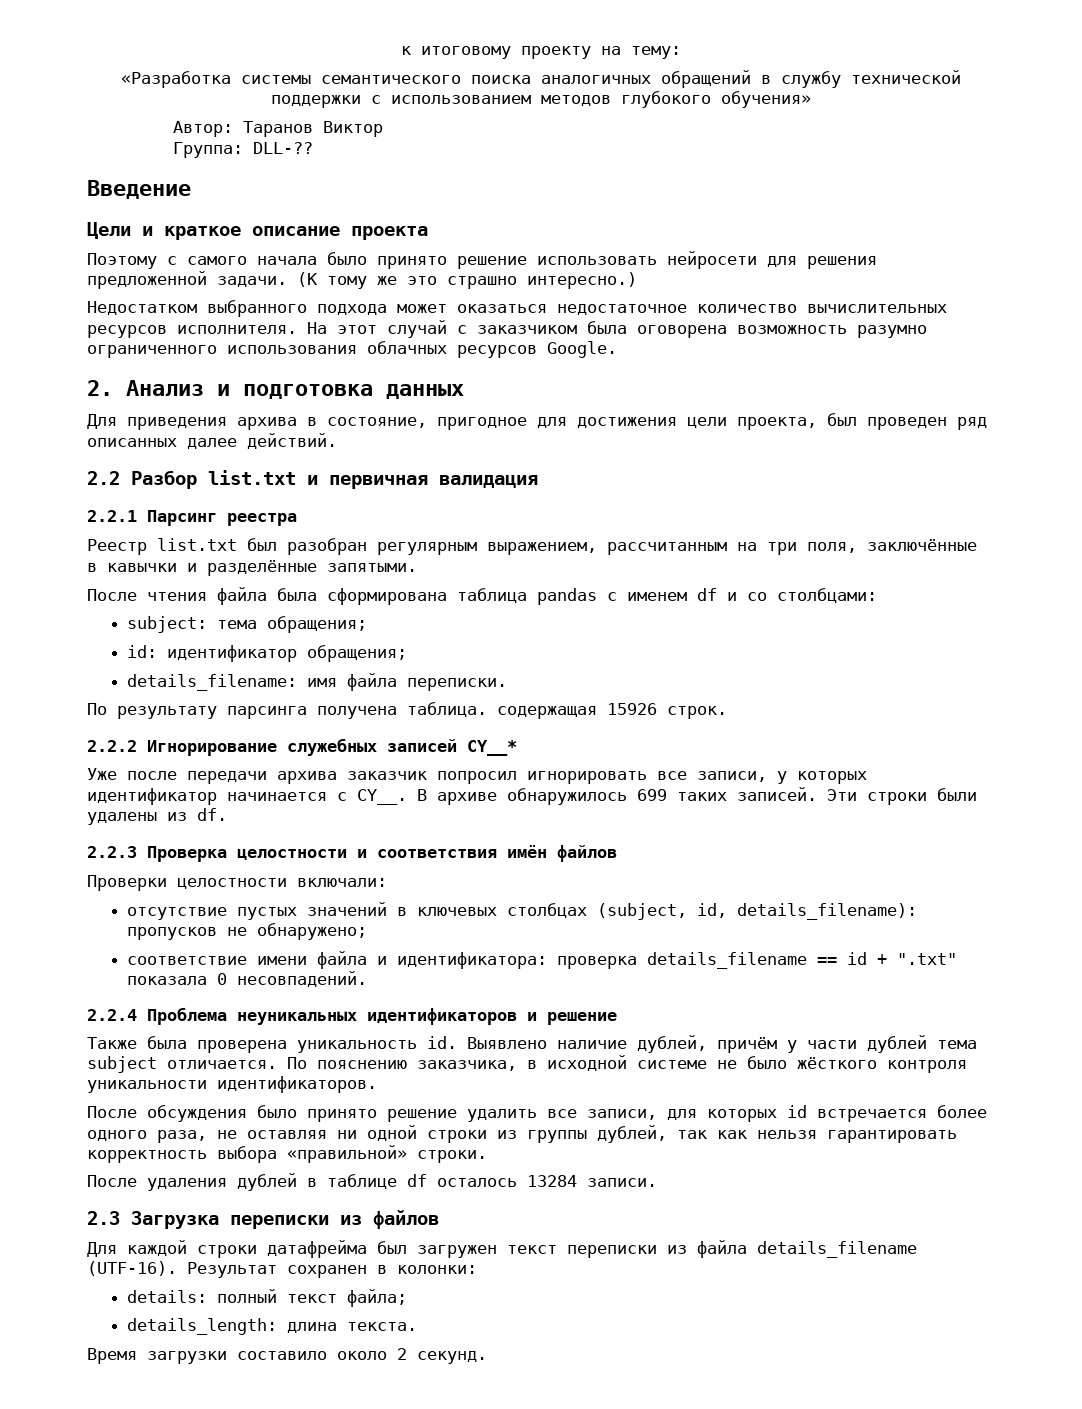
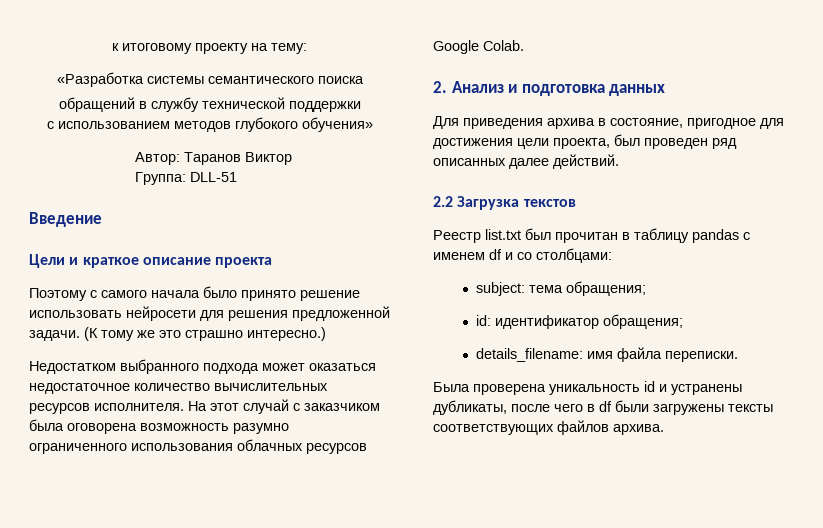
- «Разработка системы семантического поиска аналогичных обращений в службу технической поддержки с использованием методов глубокого обучения»
+ «Разработка системы семантического поиска
+ обращений в службу технической поддержки
+ с использованием методов глубокого обучения»
- Группа: DLL-??
+ Группа: DLL-51
- На этот случай с заказчиком была оговорена возможность разумно ограниченного использования облачных ресурсов Google.
+ На этот случай с заказчиком была оговорена возможность разумно ограниченного использования облачных ресурсов Google Colab.
- 2.2 Разбор list.txt и первичная валидация
- 2.2.1 Парсинг реестра
- Реестр list.txt был разобран регулярным выражением, рассчитанным на три поля, заключённые в кавычки и разделённые запятыми.
- После чтения файла была сформирована таблица pandas с именем df и со столбцами:
+ 2.2 Загрузка текстов
+ Реестр list.txt был прочитан в таблицу pandas с именем df и со столбцами:
- По результату парсинга получена таблица. содержащая 15926 строк.
- 2.2.2 Игнорирование служебных записей CY__*
- Уже после передачи архива заказчик попросил игнорировать все записи, у которых идентификатор начинается с CY__. В архиве обнаружилось 699 таких записей. Эти строки были удалены из df.
- 2.2.3 Проверка целостности и соответствия имён файлов
- Проверки целостности включали:
- отсутствие пустых значений в ключевых столбцах (subject, id, details_filename): пропусков не обнаружено;
- соответствие имени файла и идентификатора: проверка details_filename == id + ".txt" показала 0 несовпадений.
- 2.2.4 Проблема неуникальных идентификаторов и решение
- Также была проверена уникальность id. Выявлено наличие дублей, причём у части дублей тема subject отличается. По пояснению заказчика, в исходной системе не было жёсткого контроля уникальности идентификаторов.
- После обсуждения было принято решение удалить все записи, для которых id встречается более одного раза, не оставляя ни одной строки из группы дублей, так как нельзя гарантировать корректность выбора «правильной» строки.
- После удаления дублей в таблице df осталось 13284 записи.
- 2.3 Загрузка переписки из файлов
- Для каждой строки датафрейма был загружен текст переписки из файла details_filename (UTF-16). Результат сохранен в колонки:
- details: полный текст файла;
- details_length: длина текста.
- Время загрузки составило около 2 секунд.
+ Была проверена уникальность id и устранены дубликаты, после чего в df были загружены тексты соответствующих файлов архива.

